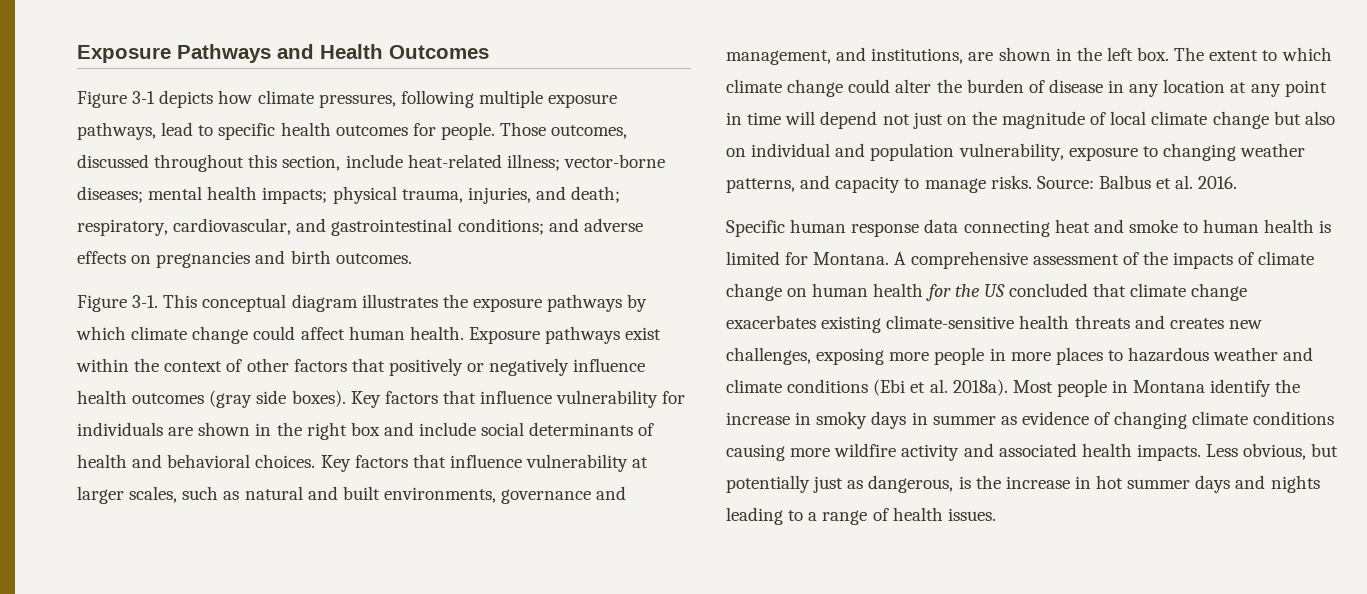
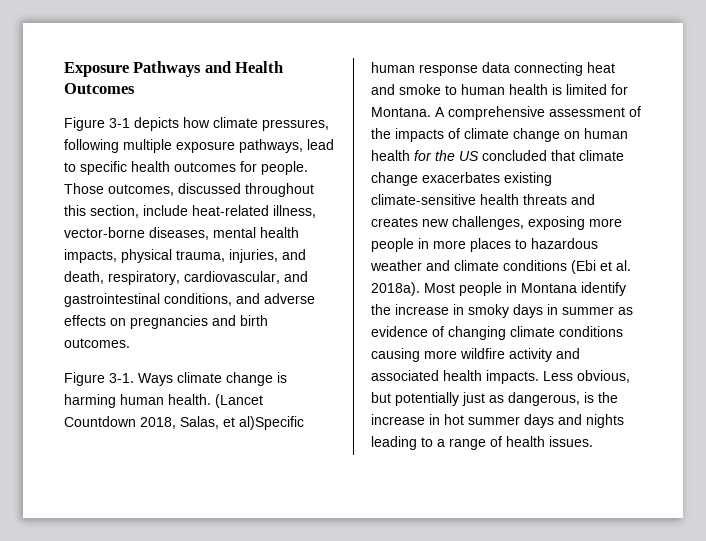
- Those outcomes, discussed throughout this section, include heat-related illness; vector-borne diseases; mental health impacts; physical trauma, injuries, and death; respiratory, cardiovascular, and gastrointestinal conditions; and adverse effects on pregnancies and birth outcomes.
+ Those outcomes, discussed throughout this section, include heat-related illness, vector-borne diseases, mental health impacts, physical trauma, injuries, and death, respiratory, cardiovascular, and gastrointestinal conditions, and adverse effects on pregnancies and birth outcomes.
- This conceptual diagram illustrates the exposure pathways by which climate change could affect human health. Exposure pathways exist within the context of other factors that positively or negatively influence health outcomes (gray side boxes). Key factors that influence vulnerability for individuals are shown in the right box and include social determinants of health and behavioral choices. Key factors that influence vulnerability at larger scales, such as natural and built environments, governance and management, and institutions, are shown in the left box. The extent to which climate change could alter the burden of disease in any location at any point in time will depend not just on the magnitude of local climate change but also on individual and population vulnerability, exposure to changing weather patterns, and capacity to manage risks. Source: Balbus et al. 2016.
- Specific human response data connecting heat and smoke to human health is limited for Montana.
+ Ways climate change is harming human health. (Lancet Countdown 2018, Salas, et al)Specific human response data connecting heat and smoke to human health is limited for Montana.

